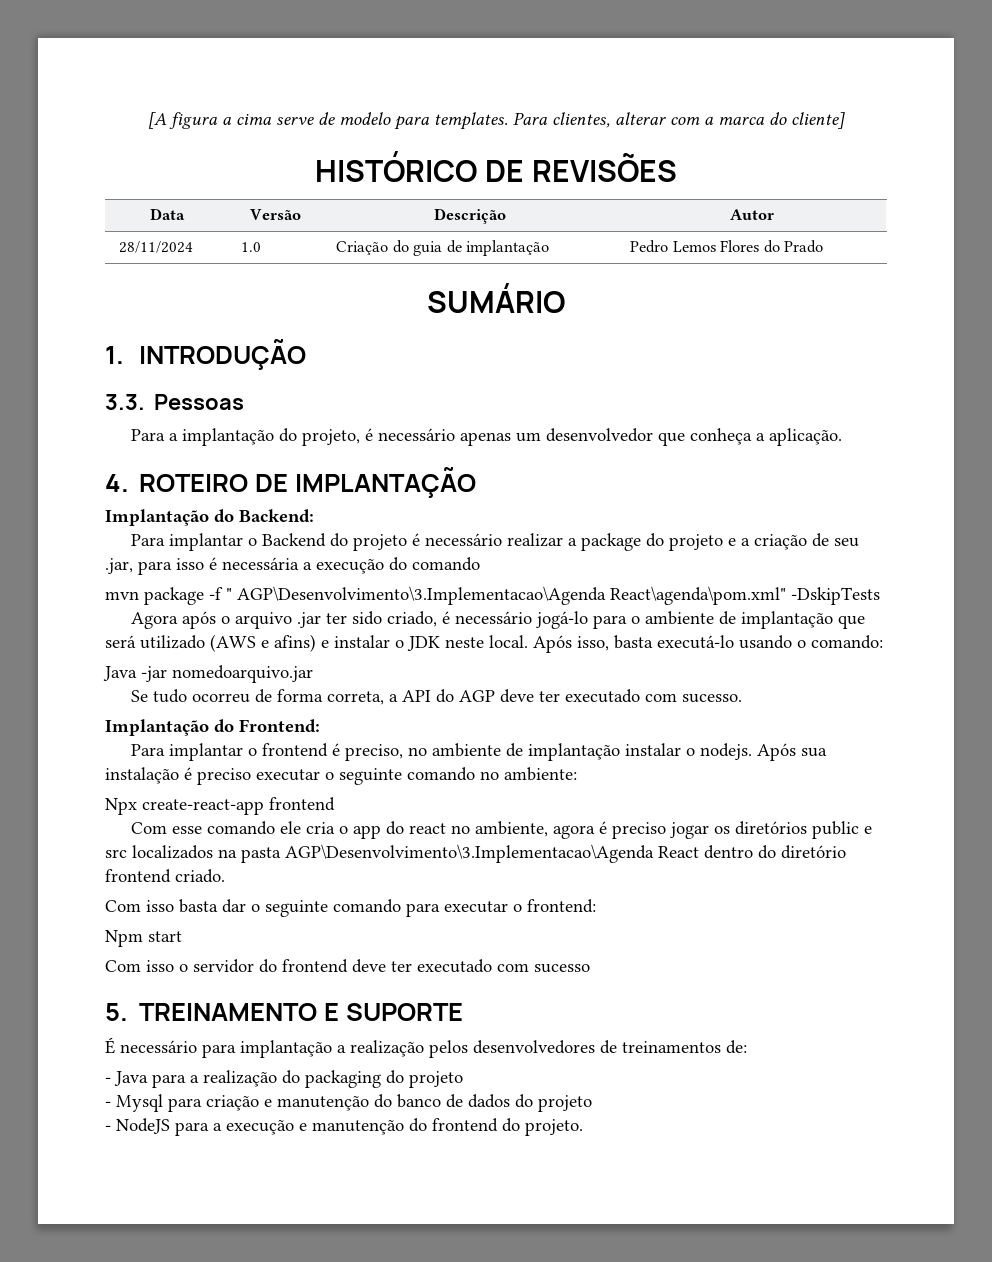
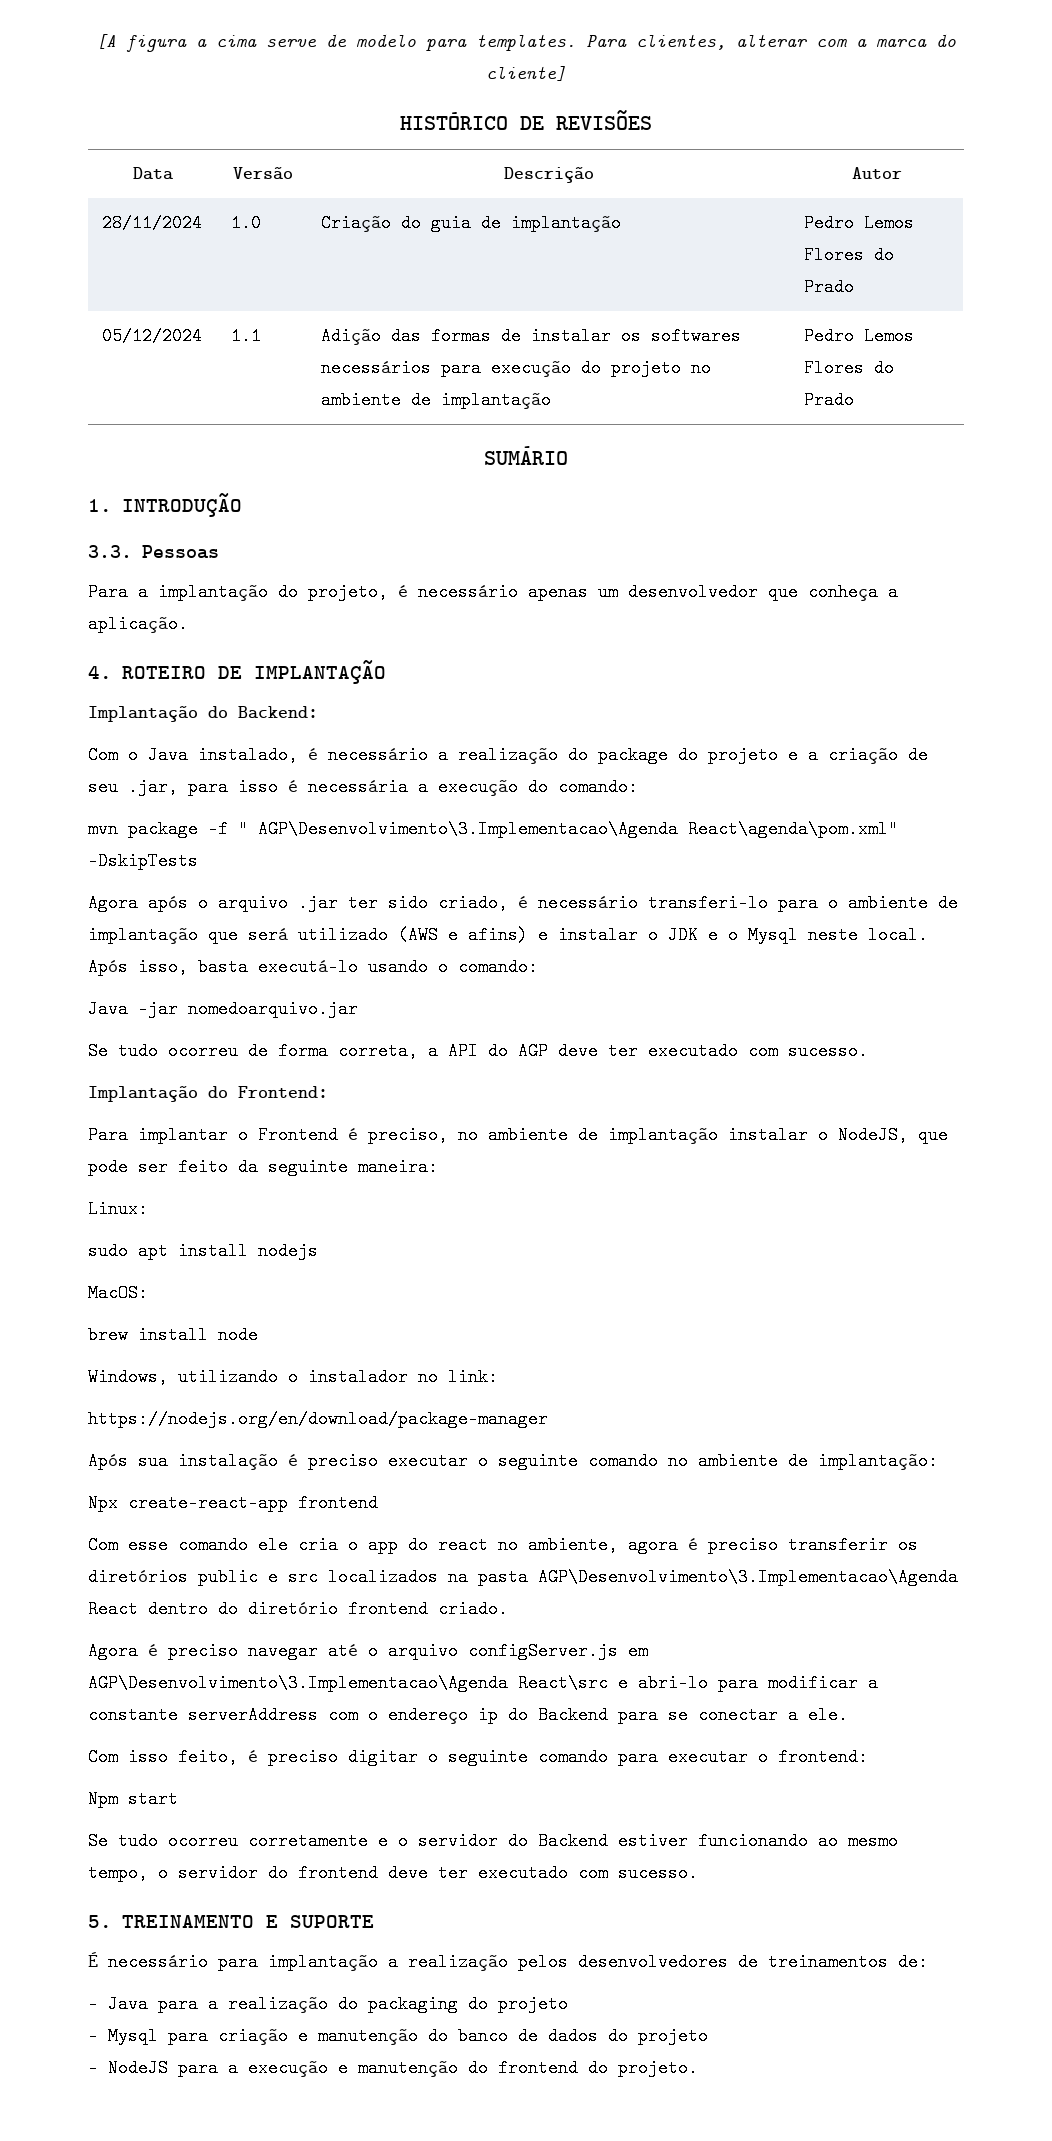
+ 05/12/2024 | 1.1 | Adição das formas de instalar os softwares necessários para execução do projeto no ambiente de implantação | Pedro Lemos Flores do Prado
- Para implantar o Backend do projeto é necessário realizar a package do projeto e a criação de seu .jar, para isso é necessária a execução do comando
+ Com o Java instalado, é necessário a realização do package do projeto e a criação de seu .jar, para isso é necessária a execução do comando:
- Agora após o arquivo .jar ter sido criado, é necessário jogá-lo para o ambiente de implantação que será utilizado (AWS e afins) e instalar o JDK neste local.
+ Agora após o arquivo .jar ter sido criado, é necessário transferi-lo para o ambiente de implantação que será utilizado (AWS e afins) e instalar o JDK e o Mysql neste local.
- Para implantar o frontend é preciso, no ambiente de implantação instalar o nodejs. Após sua instalação é preciso executar o seguinte comando no ambiente:
+ Para implantar o Frontend é preciso, no ambiente de implantação instalar o NodeJS, que pode ser feito da seguinte maneira:
+ Linux:
+ sudo apt install nodejs
+ MacOS:
+ brew install node
+ Windows, utilizando o instalador no link:
+ https://nodejs.org/en/download/package-manager
+ Após sua instalação é preciso executar o seguinte comando no ambiente de implantação:
- Com esse comando ele cria o app do react no ambiente, agora é preciso jogar os diretórios public e src localizados na pasta AGP\Desenvolvimento\3.Implementacao\Agenda React dentro do diretório frontend criado.
+ Com esse comando ele cria o app do react no ambiente, agora é preciso transferir os diretórios public e src localizados na pasta AGP\Desenvolvimento\3.Implementacao\Agenda React dentro do diretório frontend criado.
- Com isso basta dar o seguinte comando para executar o frontend:
+ Agora é preciso navegar até o arquivo configServer.js em AGP\Desenvolvimento\3.Implementacao\Agenda React\src e abri-lo para modificar a constante serverAddress com o endereço ip do Backend para se conectar a ele.
+ Com isso feito, é preciso digitar o seguinte comando para executar o frontend:
- Com isso o servidor do frontend deve ter executado com sucesso
+ Se tudo ocorreu corretamente e o servidor do Backend estiver funcionando ao mesmo tempo, o servidor do frontend deve ter executado com sucesso.

